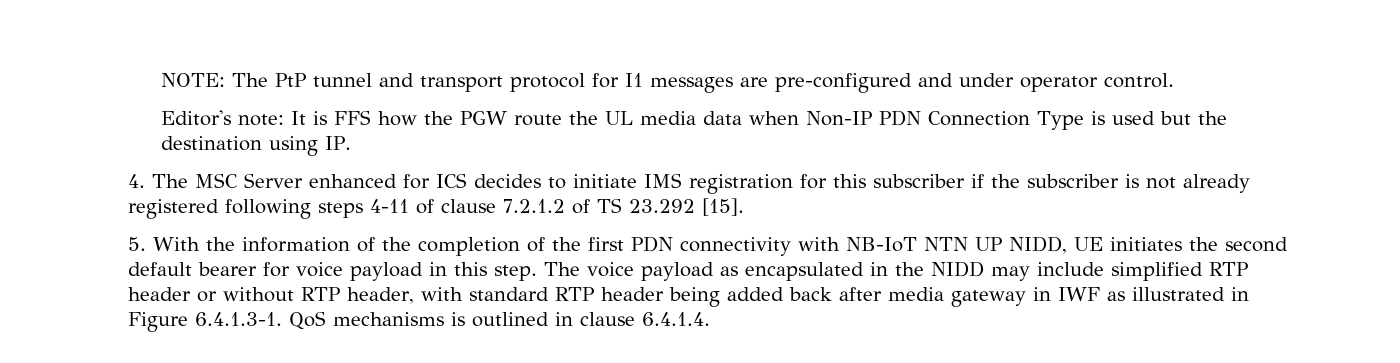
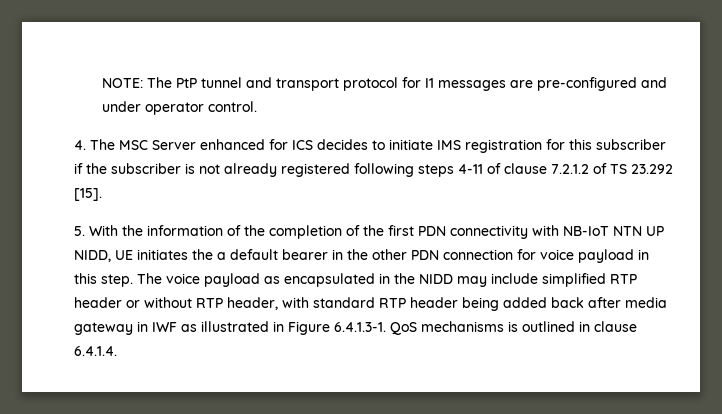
- Editor's note: It is FFS how the PGW route the UL media data when Non-IP PDN Connection Type is used but the destination using IP.
- 5. With the information of the completion of the first PDN connectivity with NB-IoT NTN UP NIDD, UE initiates the second default bearer for voice payload in this step.
+ 5. With the information of the completion of the first PDN connectivity with NB-IoT NTN UP NIDD, UE initiates the a default bearer in the other PDN connection for voice payload in this step.

